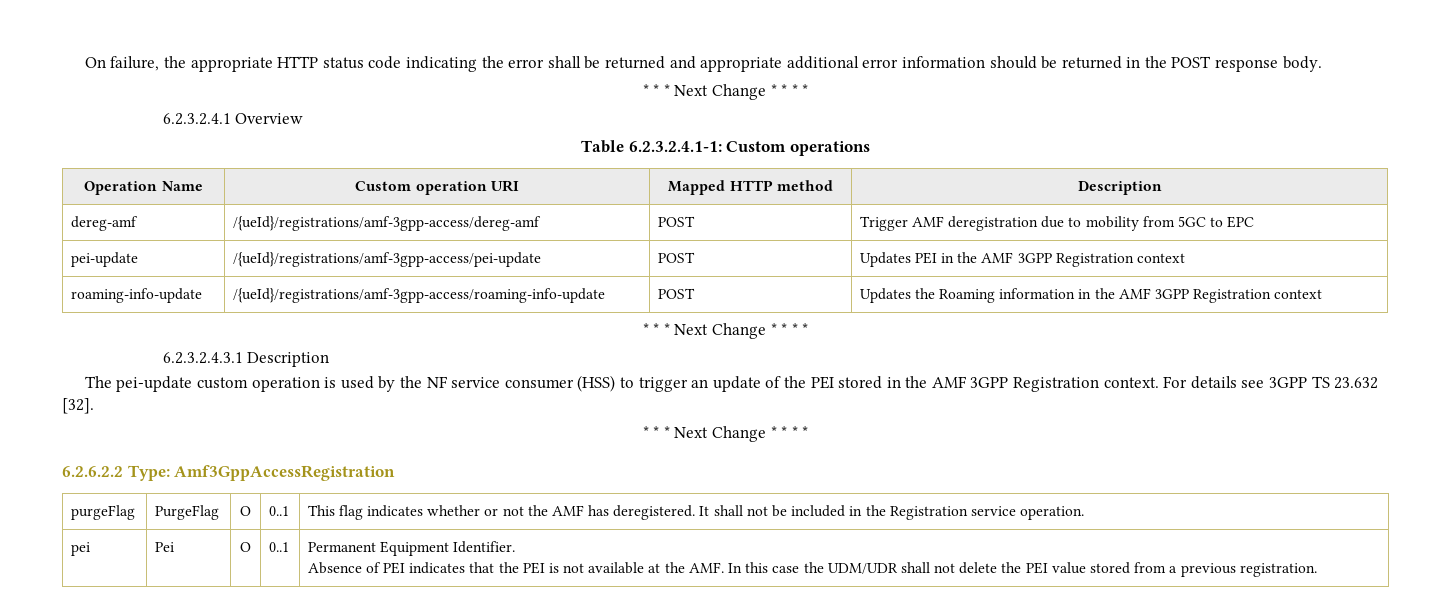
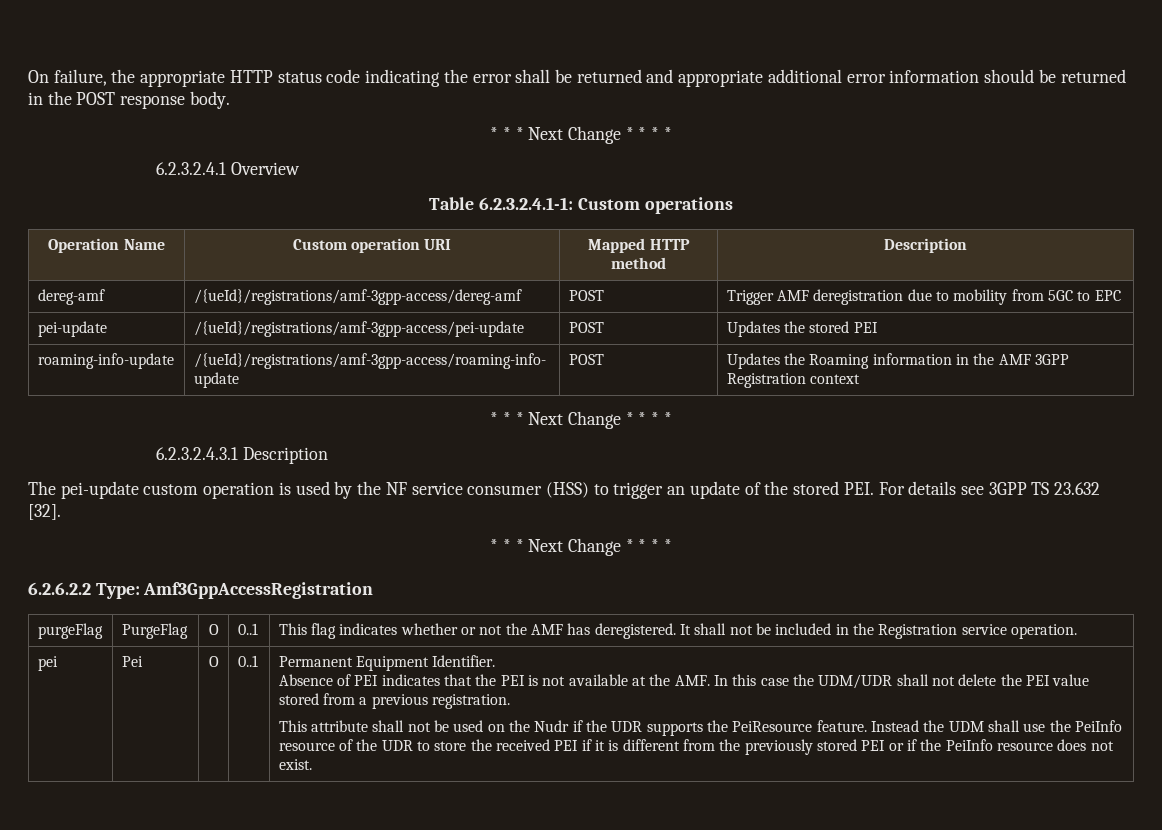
- pei-update | /{ueId}/registrations/amf-3gpp-access/pei-update | POST | Updates PEI in the AMF 3GPP Registration context
+ pei-update | /{ueId}/registrations/amf-3gpp-access/pei-update | POST | Updates the stored PEI
- The pei-update custom operation is used by the NF service consumer (HSS) to trigger an update of the PEI stored in the AMF 3GPP Registration context. For details see 3GPP TS 23.632 [32].
+ The pei-update custom operation is used by the NF service consumer (HSS) to trigger an update of the stored PEI. For details see 3GPP TS 23.632 [32].
+ This attribute shall not be used on the Nudr if the UDR supports the PeiResource feature. Instead the UDM shall use the PeiInfo resource of the UDR to store the received PEI if it is different from the previously stored PEI or if the PeiInfo resource does not exist.

